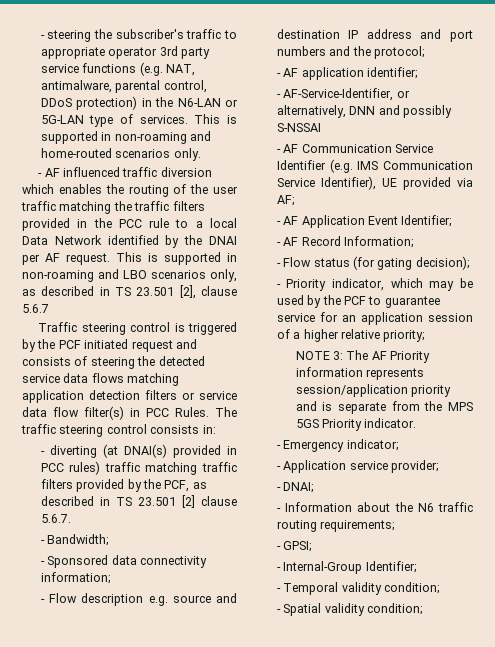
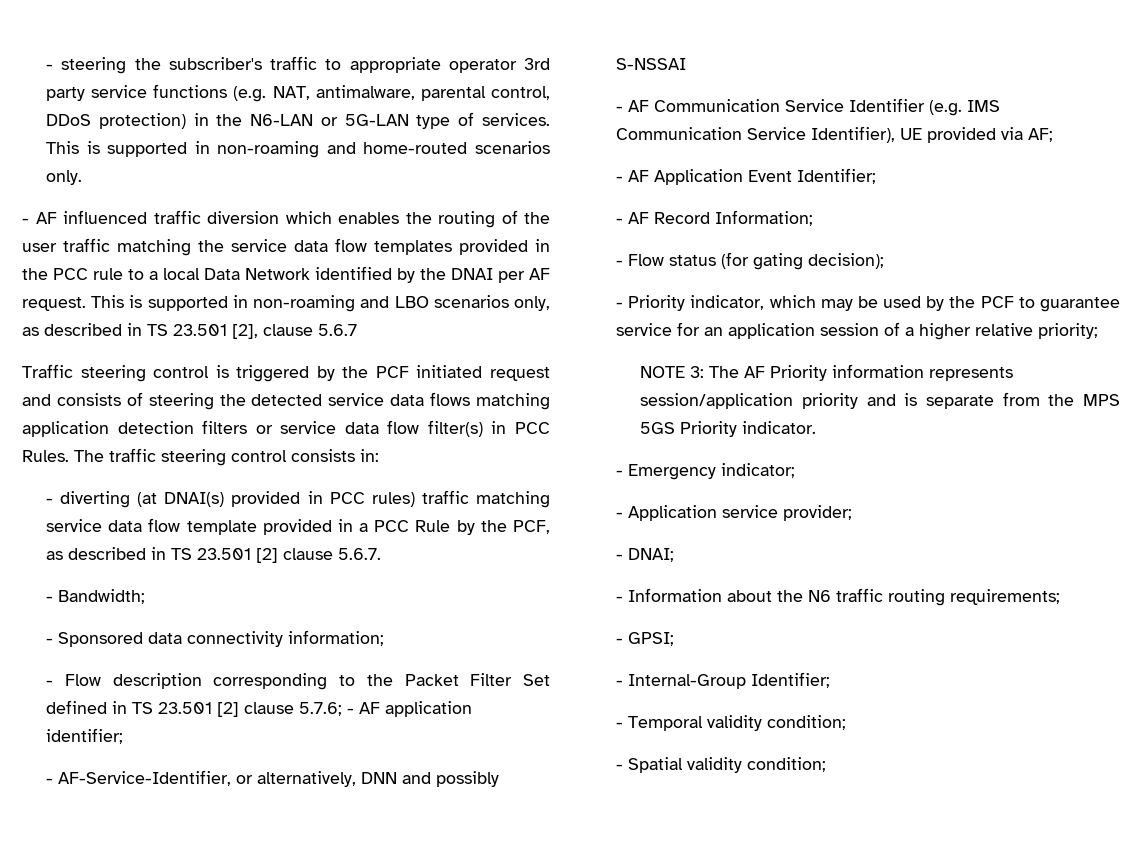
- - AF influenced traffic diversion which enables the routing of the user traffic matching the traffic filters provided in the PCC rule to a local Data Network identified by the DNAI per AF request.
+ - AF influenced traffic diversion which enables the routing of the user traffic matching the service data flow templates provided in the PCC rule to a local Data Network identified by the DNAI per AF request.
- - diverting (at DNAI(s) provided in PCC rules) traffic matching traffic filters provided by the PCF, as described in TS 23.501 [2] clause 5.6.7.
+ - diverting (at DNAI(s) provided in PCC rules) traffic matching service data flow template provided in a PCC Rule by the PCF, as described in TS 23.501 [2] clause 5.6.7.
- - Flow description e.g. source and destination IP address and port numbers and the protocol;
- - AF application identifier;
+ - Flow description corresponding to the Packet Filter Set defined in TS 23.501 [2] clause 5.7.6; - AF application identifier;

